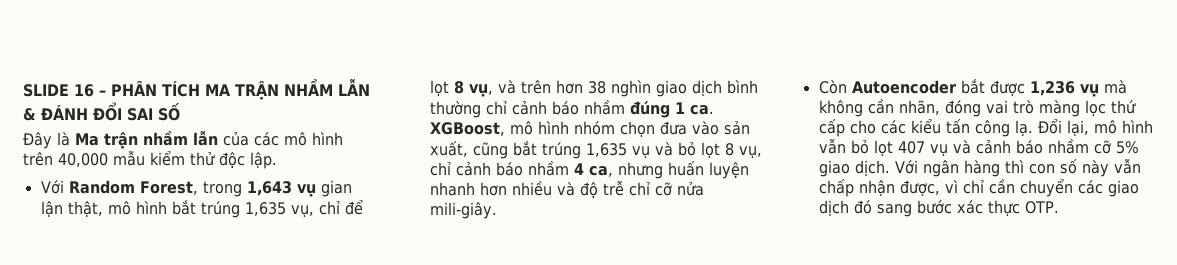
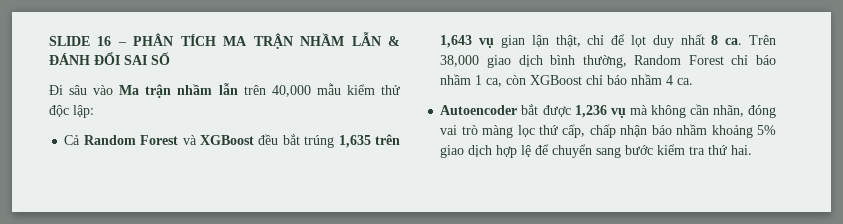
- Đây là Ma trận nhầm lẫn của các mô hình trên 40,000 mẫu kiểm thử độc lập.
- Với Random Forest, trong 1,643 vụ gian lận thật, mô hình bắt trúng 1,635 vụ, chỉ để lọt 8 vụ, và trên hơn 38 nghìn giao dịch bình thường chỉ cảnh báo nhầm đúng 1 ca. XGBoost, mô hình nhóm chọn đưa vào sản xuất, cũng bắt trúng 1,635 vụ và bỏ lọt 8 vụ, chỉ cảnh báo nhầm 4 ca, nhưng huấn luyện nhanh hơn nhiều và độ trễ chỉ cỡ nửa mili-giây.
- Còn Autoencoder bắt được 1,236 vụ mà không cần nhãn, đóng vai trò màng lọc thứ cấp cho các kiểu tấn công lạ. Đổi lại, mô hình vẫn bỏ lọt 407 vụ và cảnh báo nhầm cỡ 5% giao dịch. Với ngân hàng thì con số này vẫn chấp nhận được, vì chỉ cần chuyển các giao dịch đó sang bước xác thực OTP.
+ Đi sâu vào Ma trận nhầm lẫn trên 40,000 mẫu kiểm thử độc lập:
+ Cả Random Forest và XGBoost đều bắt trúng 1,635 trên 1,643 vụ gian lận thật, chỉ để lọt duy nhất 8 ca. Trên 38,000 giao dịch bình thường, Random Forest chỉ báo nhầm 1 ca, còn XGBoost chỉ báo nhầm 4 ca.
+ Autoencoder bắt được 1,236 vụ mà không cần nhãn, đóng vai trò màng lọc thứ cấp, chấp nhận báo nhầm khoảng 5% giao dịch hợp lệ để chuyển sang bước kiểm tra thứ hai.

